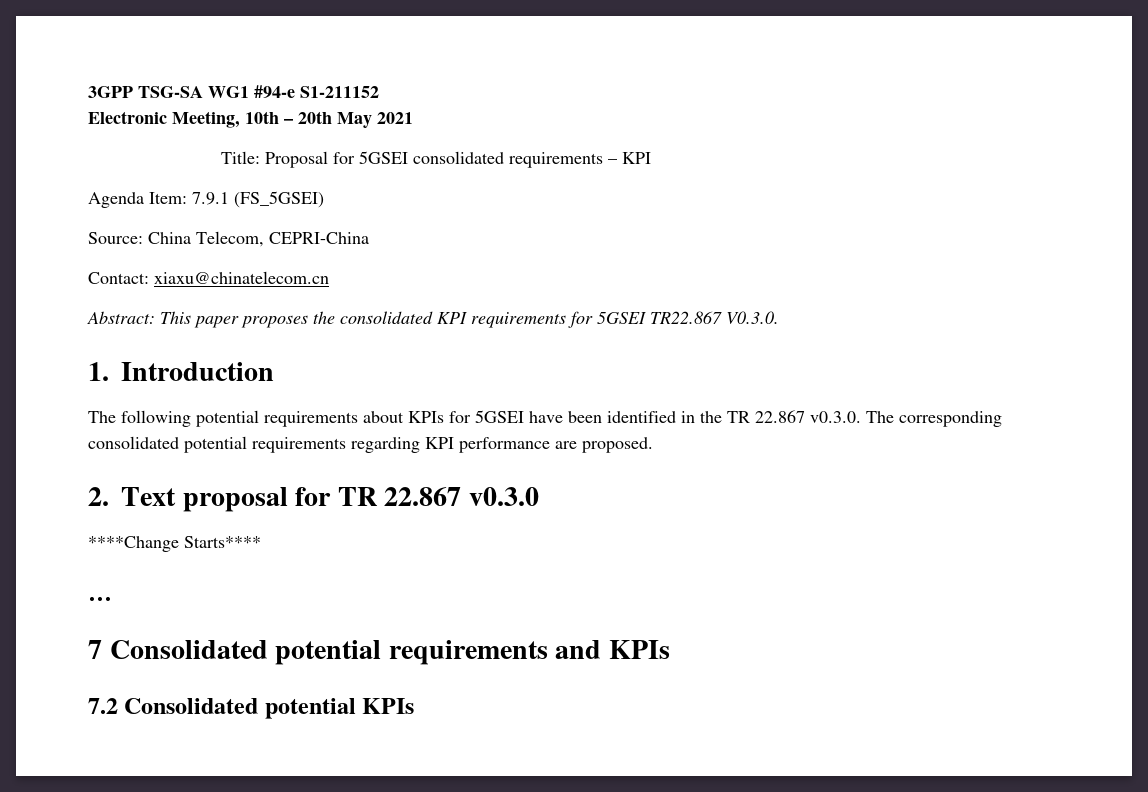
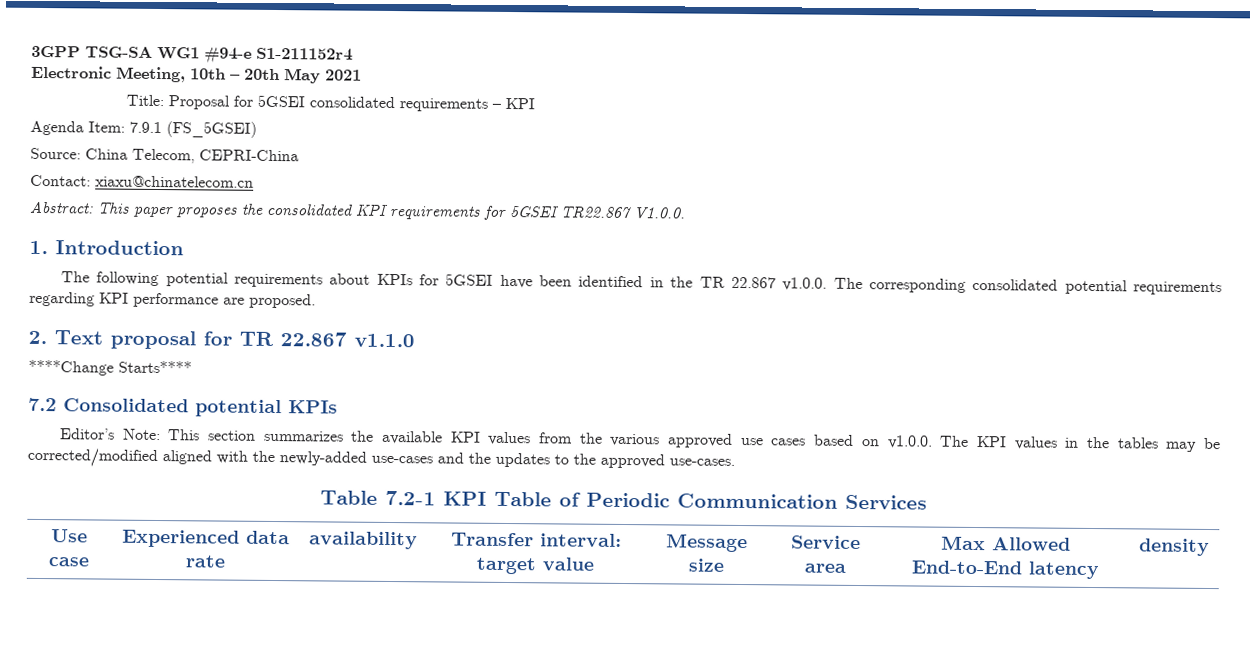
- 3GPP TSG-SA WG1 #94-e S1-211152
+ 3GPP TSG-SA WG1 #94-e S1-211152r4
- Abstract: This paper proposes the consolidated KPI requirements for 5GSEI TR22.867 V0.3.0.
+ Abstract: This paper proposes the consolidated KPI requirements for 5GSEI TR22.867 V1.0.0.
- The following potential requirements about KPIs for 5GSEI have been identified in the TR 22.867 v0.3.0. The corresponding consolidated potential requirements regarding KPI performance are proposed.
+ The following potential requirements about KPIs for 5GSEI have been identified in the TR 22.867 v1.0.0. The corresponding consolidated potential requirements regarding KPI performance are proposed.
- 2. Text proposal for TR 22.867 v0.3.0
+ 2. Text proposal for TR 22.867 v1.1.0
- …
- 7 Consolidated potential requirements and KPIs
  7.2 Consolidated potential KPIs
+ Editor’s Note: This section summarizes the available KPI values from the various approved use cases based on v1.0.0. The KPI values in the tables may be corrected/modified aligned with the newly-added use-cases and the updates to the approved use-cases.
+ Table 7.2-1 KPI Table of Periodic Communication Services
+ Use case | Experienced data rate | availability | Transfer interval: target value | Message size | Service area | Max Allowed End-to-End latency | density

